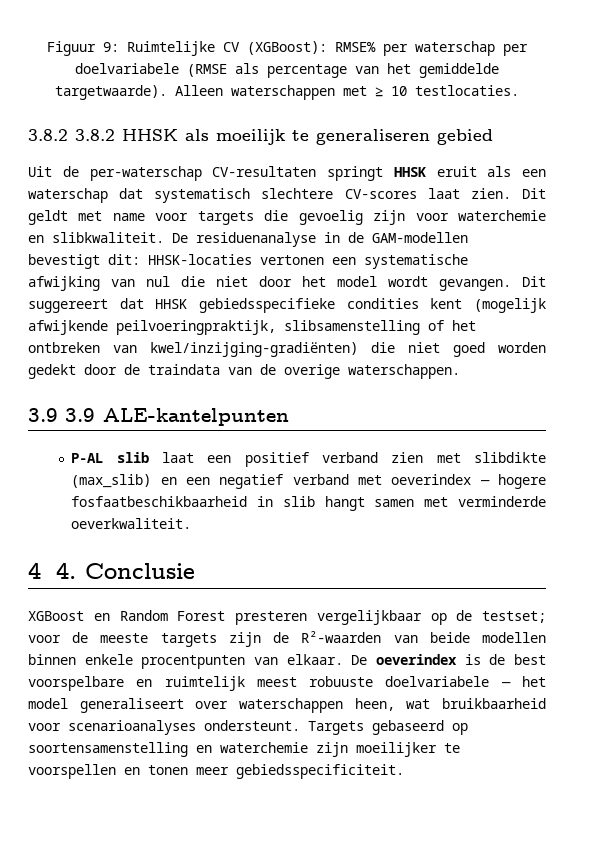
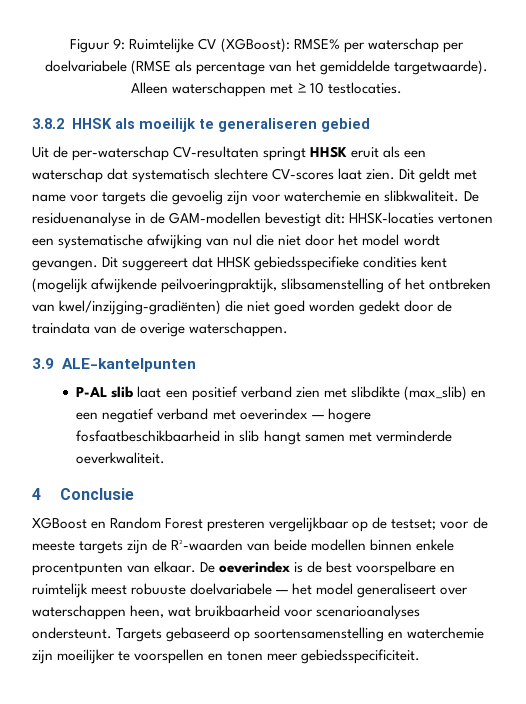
- 3.8.2 3.8.2 HHSK als moeilijk te generaliseren gebied
+ 3.8.2 HHSK als moeilijk te generaliseren gebied
- 3.9 3.9 ALE-kantelpunten
+ 3.9 ALE-kantelpunten
- 4 4. Conclusie
+ 4 Conclusie

